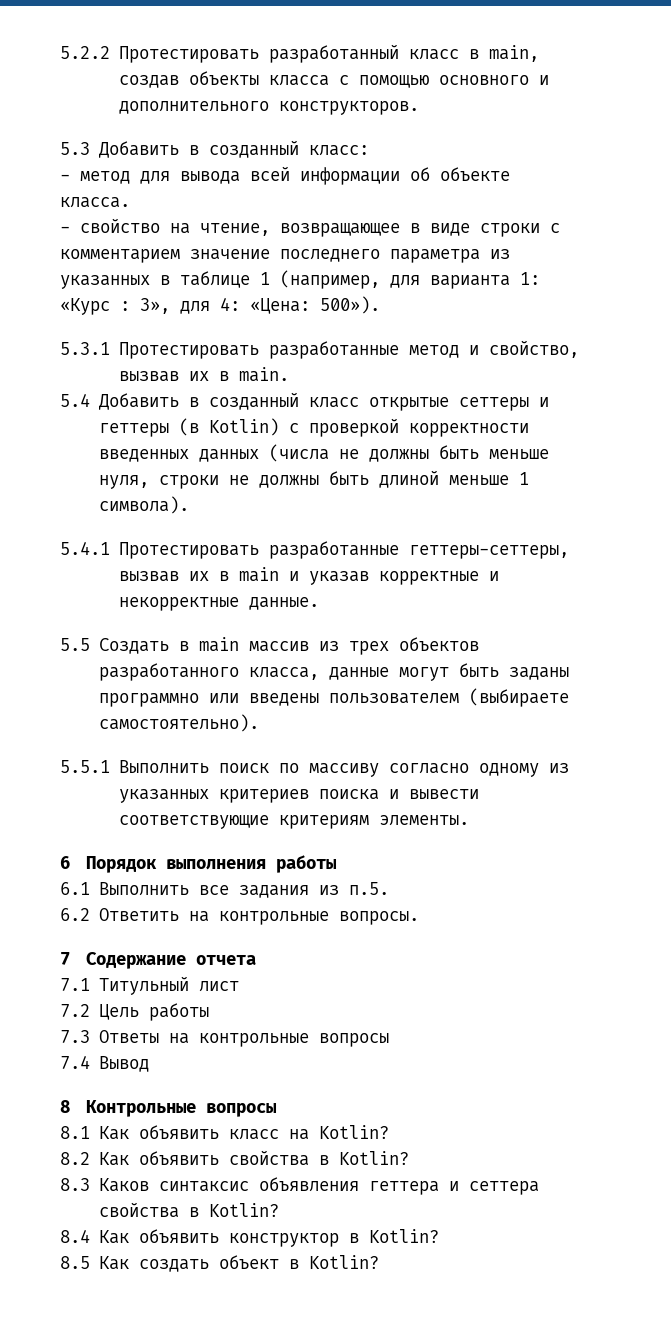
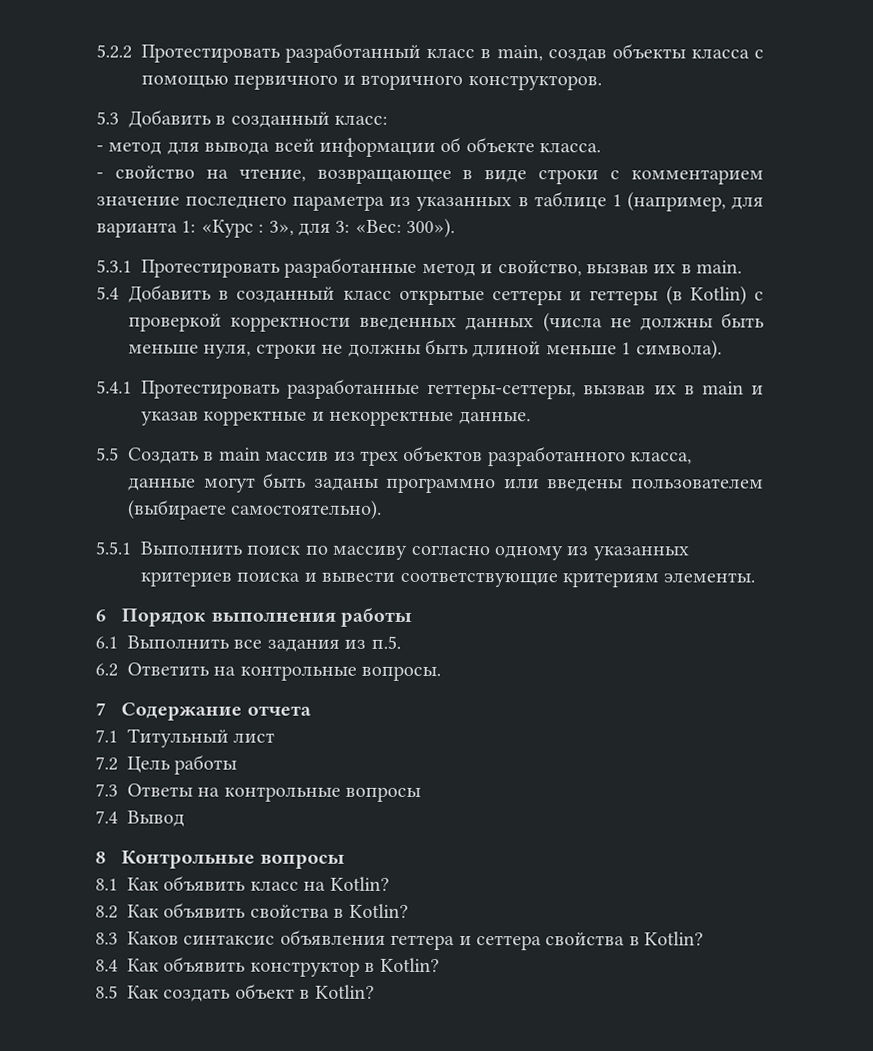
- 5.2.2 Протестировать разработанный класс в main, создав объекты класса с помощью основного и дополнительного конструкторов.
+ 5.2.2 Протестировать разработанный класс в main, создав объекты класса с помощью первичного и вторичного конструкторов.
- - свойство на чтение, возвращающее в виде строки с комментарием значение последнего параметра из указанных в таблице 1 (например, для варианта 1: «Курс : 3», для 4: «Цена: 500»).
+ - свойство на чтение, возвращающее в виде строки с комментарием значение последнего параметра из указанных в таблице 1 (например, для варианта 1: «Курс : 3», для 3: «Вес: 300»).

